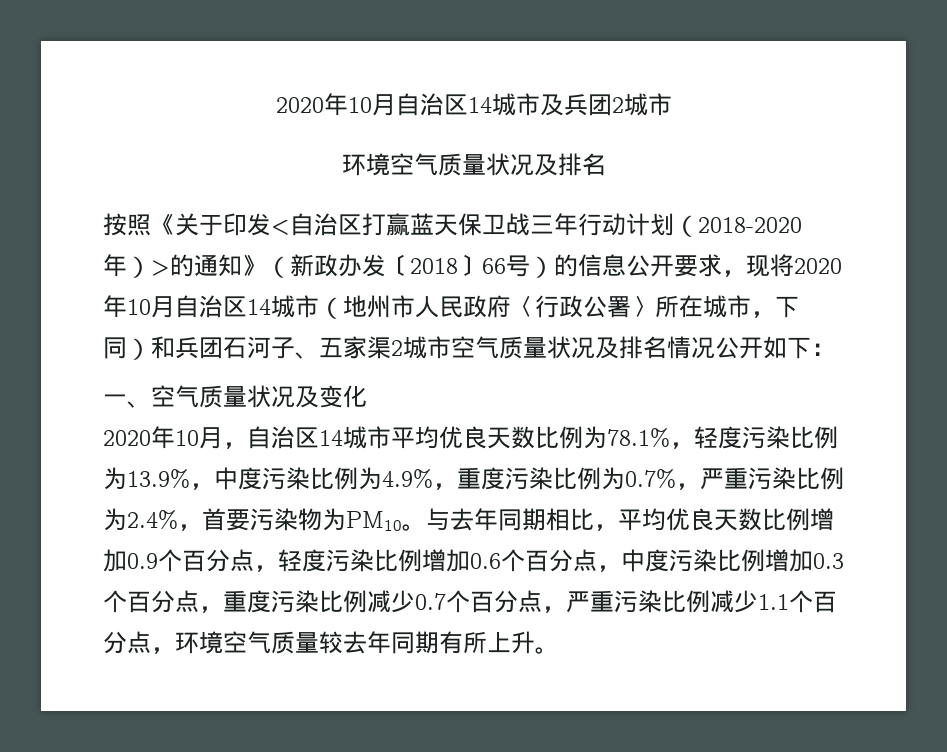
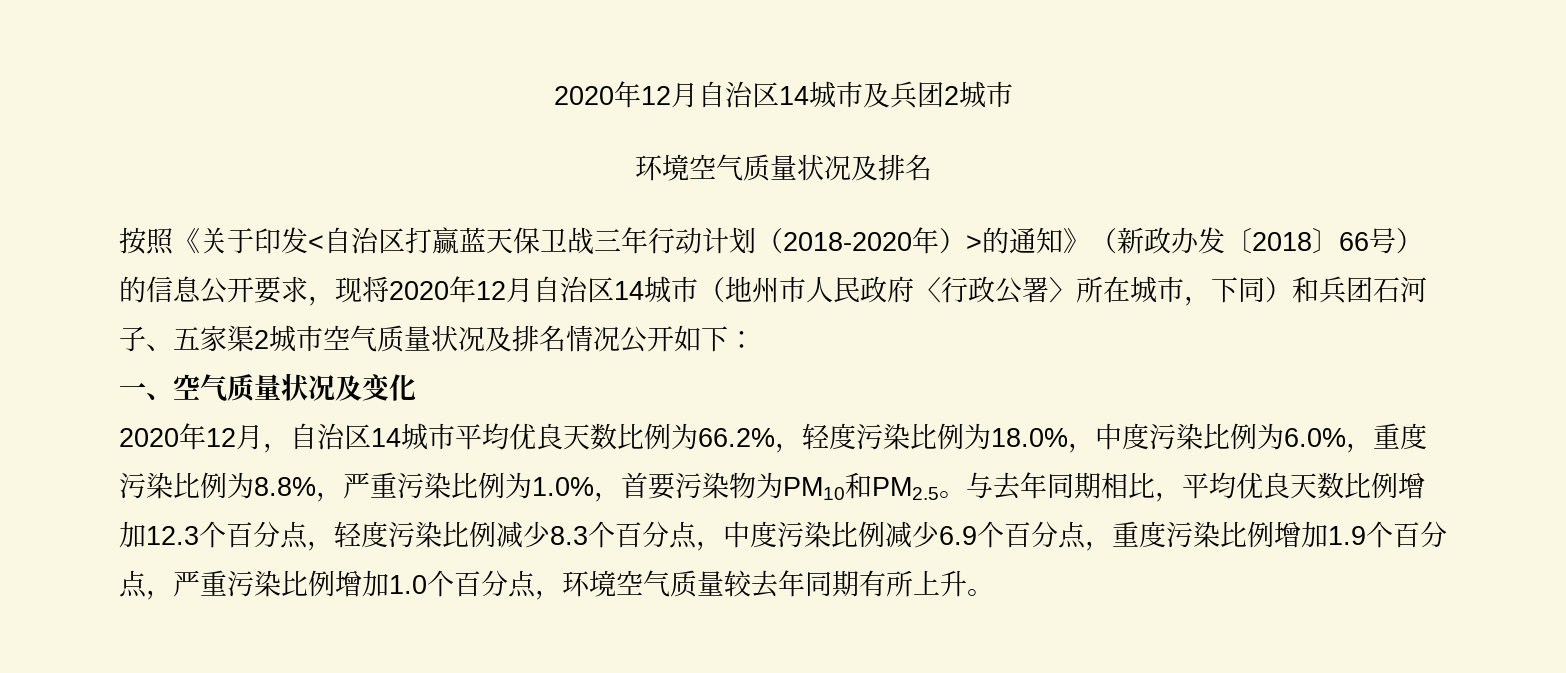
- 2020年10月自治区14城市及兵团2城市
+ 2020年12月自治区14城市及兵团2城市
- 按照《关于印发<自治区打赢蓝天保卫战三年行动计划（2018-2020年）>的通知》（新政办发〔2018〕66号）的信息公开要求，现将2020年10月自治区14城市（地州市人民政府〈行政公署〉所在城市，下同）和兵团石河子、五家渠2城市空气质量状况及排名情况公开如下：
+ 按照《关于印发<自治区打赢蓝天保卫战三年行动计划（2018-2020年）>的通知》（新政办发〔2018〕66号）的信息公开要求，现将2020年12月自治区14城市（地州市人民政府〈行政公署〉所在城市，下同）和兵团石河子、五家渠2城市空气质量状况及排名情况公开如下：
- 2020年10月，自治区14城市平均优良天数比例为78.1%，轻度污染比例为13.9%，中度污染比例为4.9%，重度污染比例为0.7%，严重污染比例为2.4%，首要污染物为PM10。
+ 2020年12月，自治区14城市平均优良天数比例为66.2%，轻度污染比例为18.0%，中度污染比例为6.0%，重度污染比例为8.8%，严重污染比例为1.0%，首要污染物为PM10和PM2.5。
- 与去年同期相比，平均优良天数比例增加0.9个百分点，轻度污染比例增加0.6个百分点，中度污染比例增加0.3个百分点，重度污染比例减少0.7个百分点，严重污染比例减少1.1个百分点，环境空气质量较去年同期有所上升。
+ 与去年同期相比，平均优良天数比例增加12.3个百分点，轻度污染比例减少8.3个百分点，中度污染比例减少6.9个百分点，重度污染比例增加1.9个百分点，严重污染比例增加1.0个百分点，环境空气质量较去年同期有所上升。

